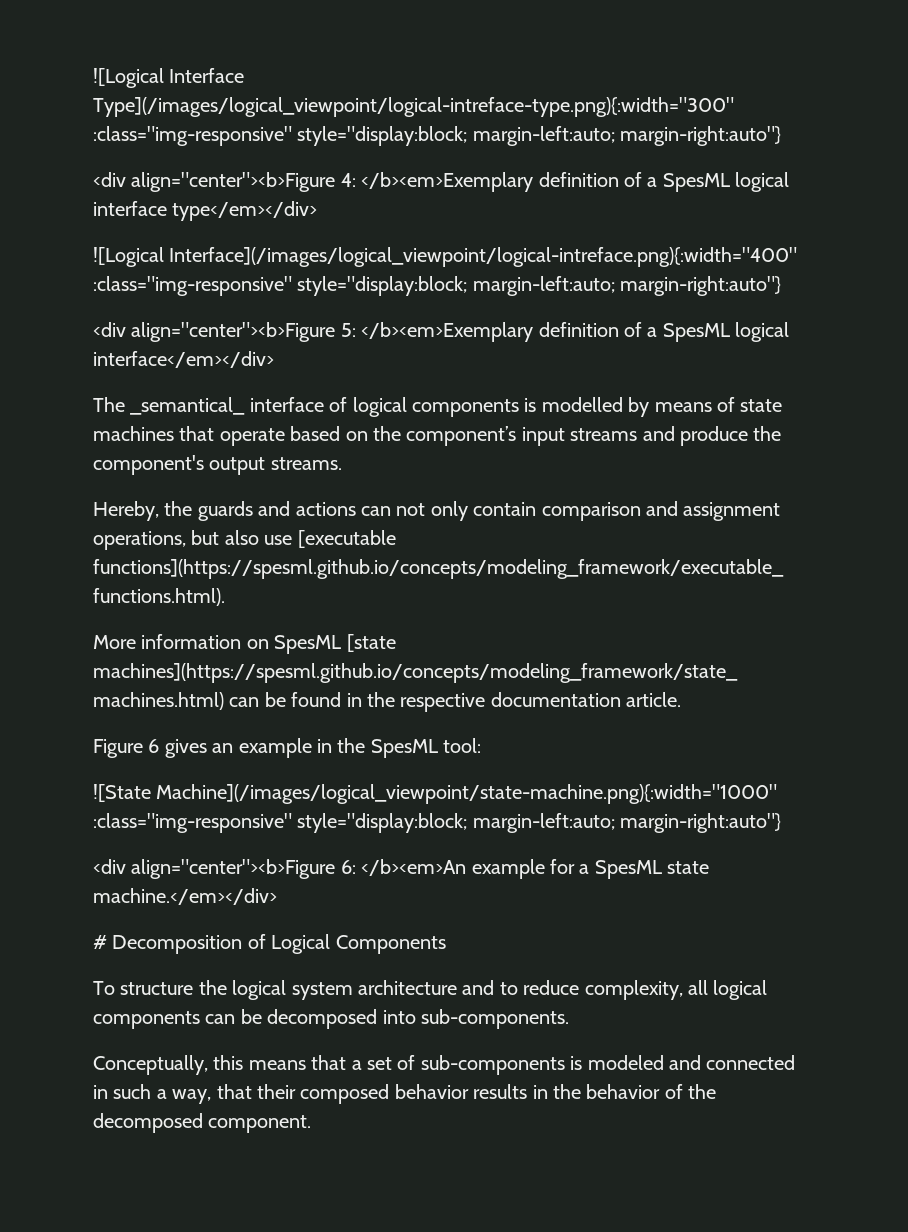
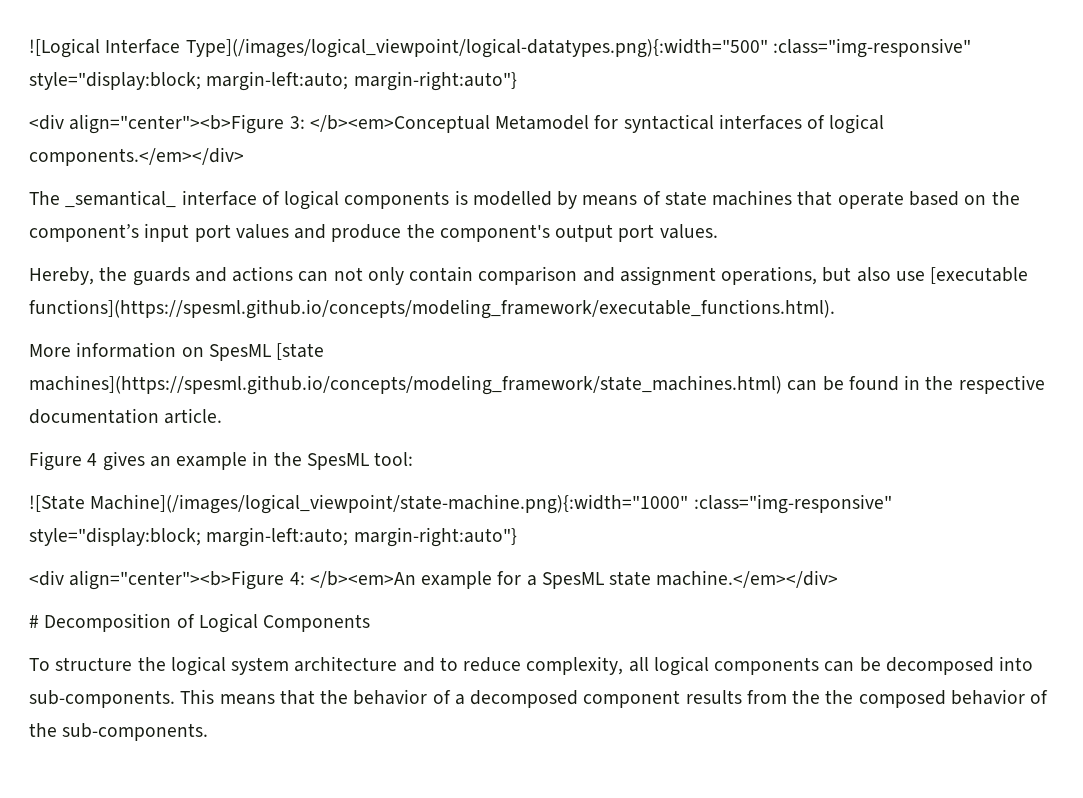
- ![Logical Interface Type](/images/logical_viewpoint/logical-intreface-type.png){:width="300" :class="img-responsive" style="display:block; margin-left:auto; margin-right:auto"}
- <div align="center"><b>Figure 4: </b><em>Exemplary definition of a SpesML logical interface type</em></div>
- ![Logical Interface](/images/logical_viewpoint/logical-intreface.png){:width="400" :class="img-responsive" style="display:block; margin-left:auto; margin-right:auto"}
- <div align="center"><b>Figure 5: </b><em>Exemplary definition of a SpesML logical interface</em></div>
+ ![Logical Interface Type](/images/logical_viewpoint/logical-datatypes.png){:width="500" :class="img-responsive" style="display:block; margin-left:auto; margin-right:auto"}
+ <div align="center"><b>Figure 3: </b><em>Conceptual Metamodel for syntactical interfaces of logical components.</em></div>
- The _semantical_ interface of logical components is modelled by means of state machines that operate based on the component’s input streams and produce the component's output streams.
+ The _semantical_ interface of logical components is modelled by means of state machines that operate based on the component’s input port values and produce the component's output port values.
- Figure 6 gives an example in the SpesML tool:
+ Figure 4 gives an example in the SpesML tool:
- <div align="center"><b>Figure 6: </b><em>An example for a SpesML state machine.</em></div>
+ <div align="center"><b>Figure 4: </b><em>An example for a SpesML state machine.</em></div>
- To structure the logical system architecture and to reduce complexity, all logical components can be decomposed into sub-components.
- Conceptually, this means that a set of sub-components is modeled and connected in such a way, that their composed behavior results in the behavior of the decomposed component.
+ To structure the logical system architecture and to reduce complexity, all logical components can be decomposed into sub-components. This means that the behavior of a decomposed component results from the the composed behavior of the sub-components.

